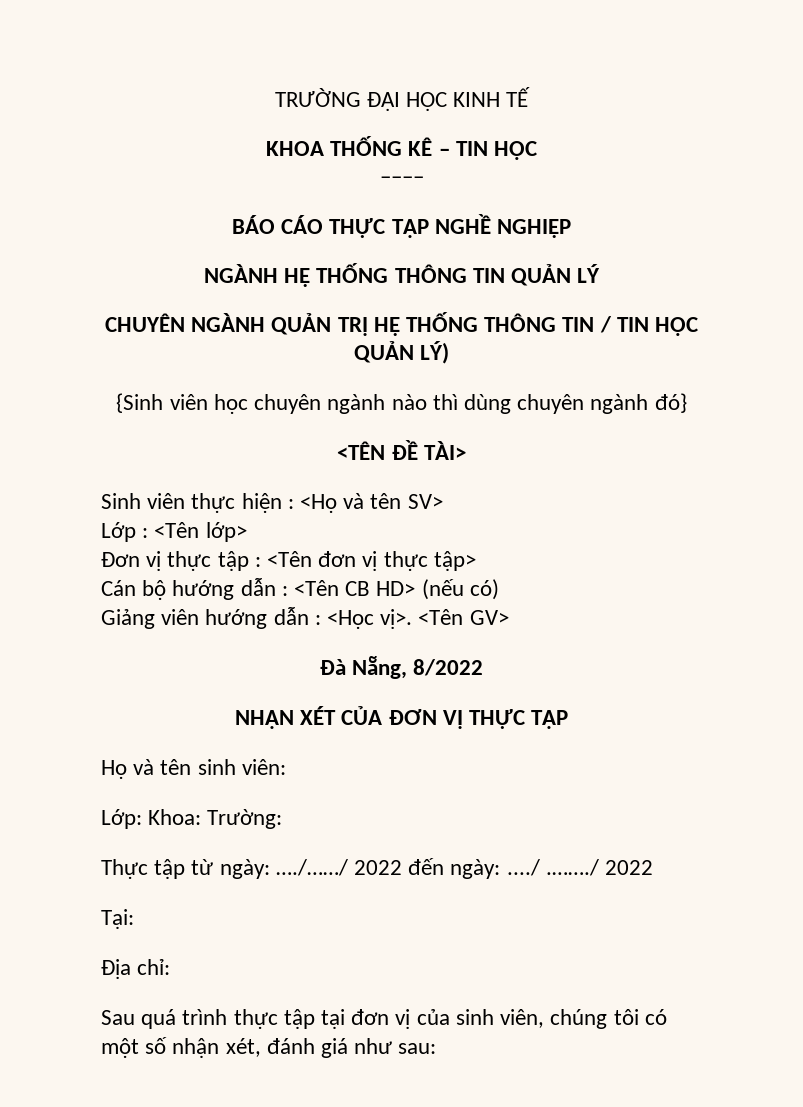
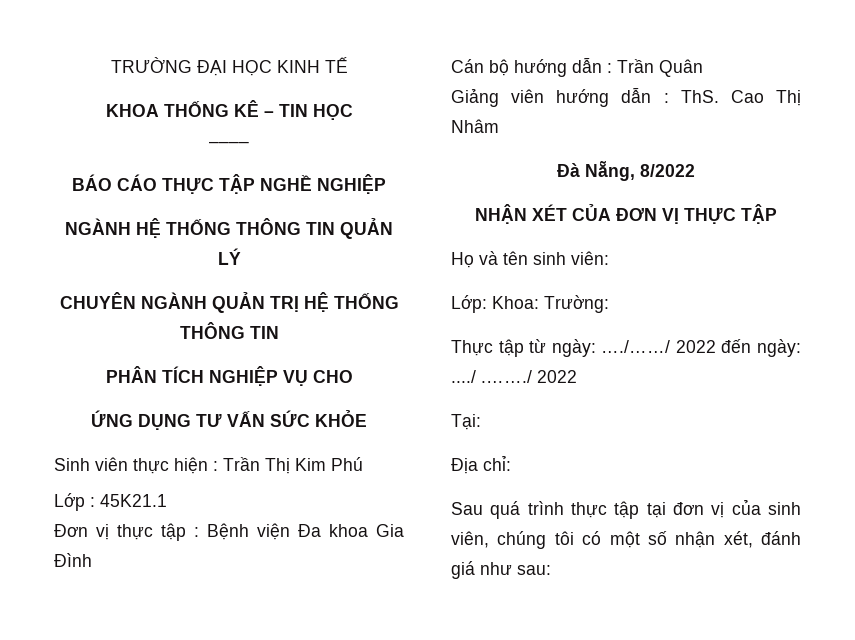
- CHUYÊN NGÀNH QUẢN TRỊ HỆ THỐNG THÔNG TIN / TIN HỌC QUẢN LÝ)
- {Sinh viên học chuyên ngành nào thì dùng chuyên ngành đó}
- <TÊN ĐỀ TÀI>
+ CHUYÊN NGÀNH QUẢN TRỊ HỆ THỐNG THÔNG TIN
+ PHÂN TÍCH NGHIỆP VỤ CHO
+ ỨNG DỤNG TƯ VẤN SỨC KHỎE
- Sinh viên thực hiện : <Họ và tên SV>
+ Sinh viên thực hiện : Trần Thị Kim Phú
- Lớp : <Tên lớp>
+ Lớp : 45K21.1
- Đơn vị thực tập : <Tên đơn vị thực tập>
+ Đơn vị thực tập : Bệnh viện Đa khoa Gia Đình
- Cán bộ hướng dẫn : <Tên CB HD> (nếu có)
+ Cán bộ hướng dẫn : Trần Quân
- Giảng viên hướng dẫn : <Học vị>. <Tên GV>
+ Giảng viên hướng dẫn : ThS. Cao Thị Nhâm

